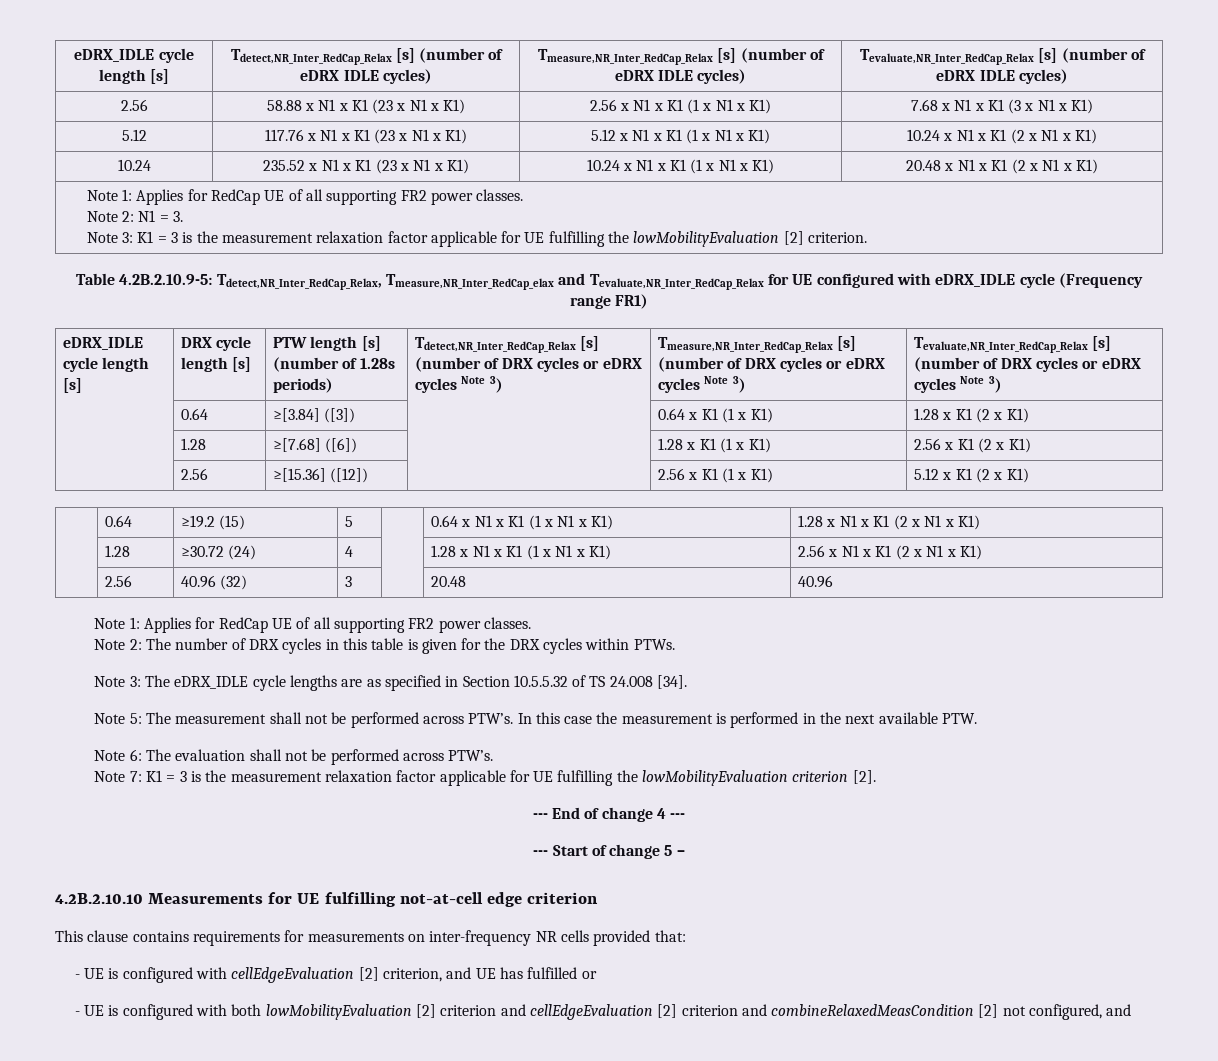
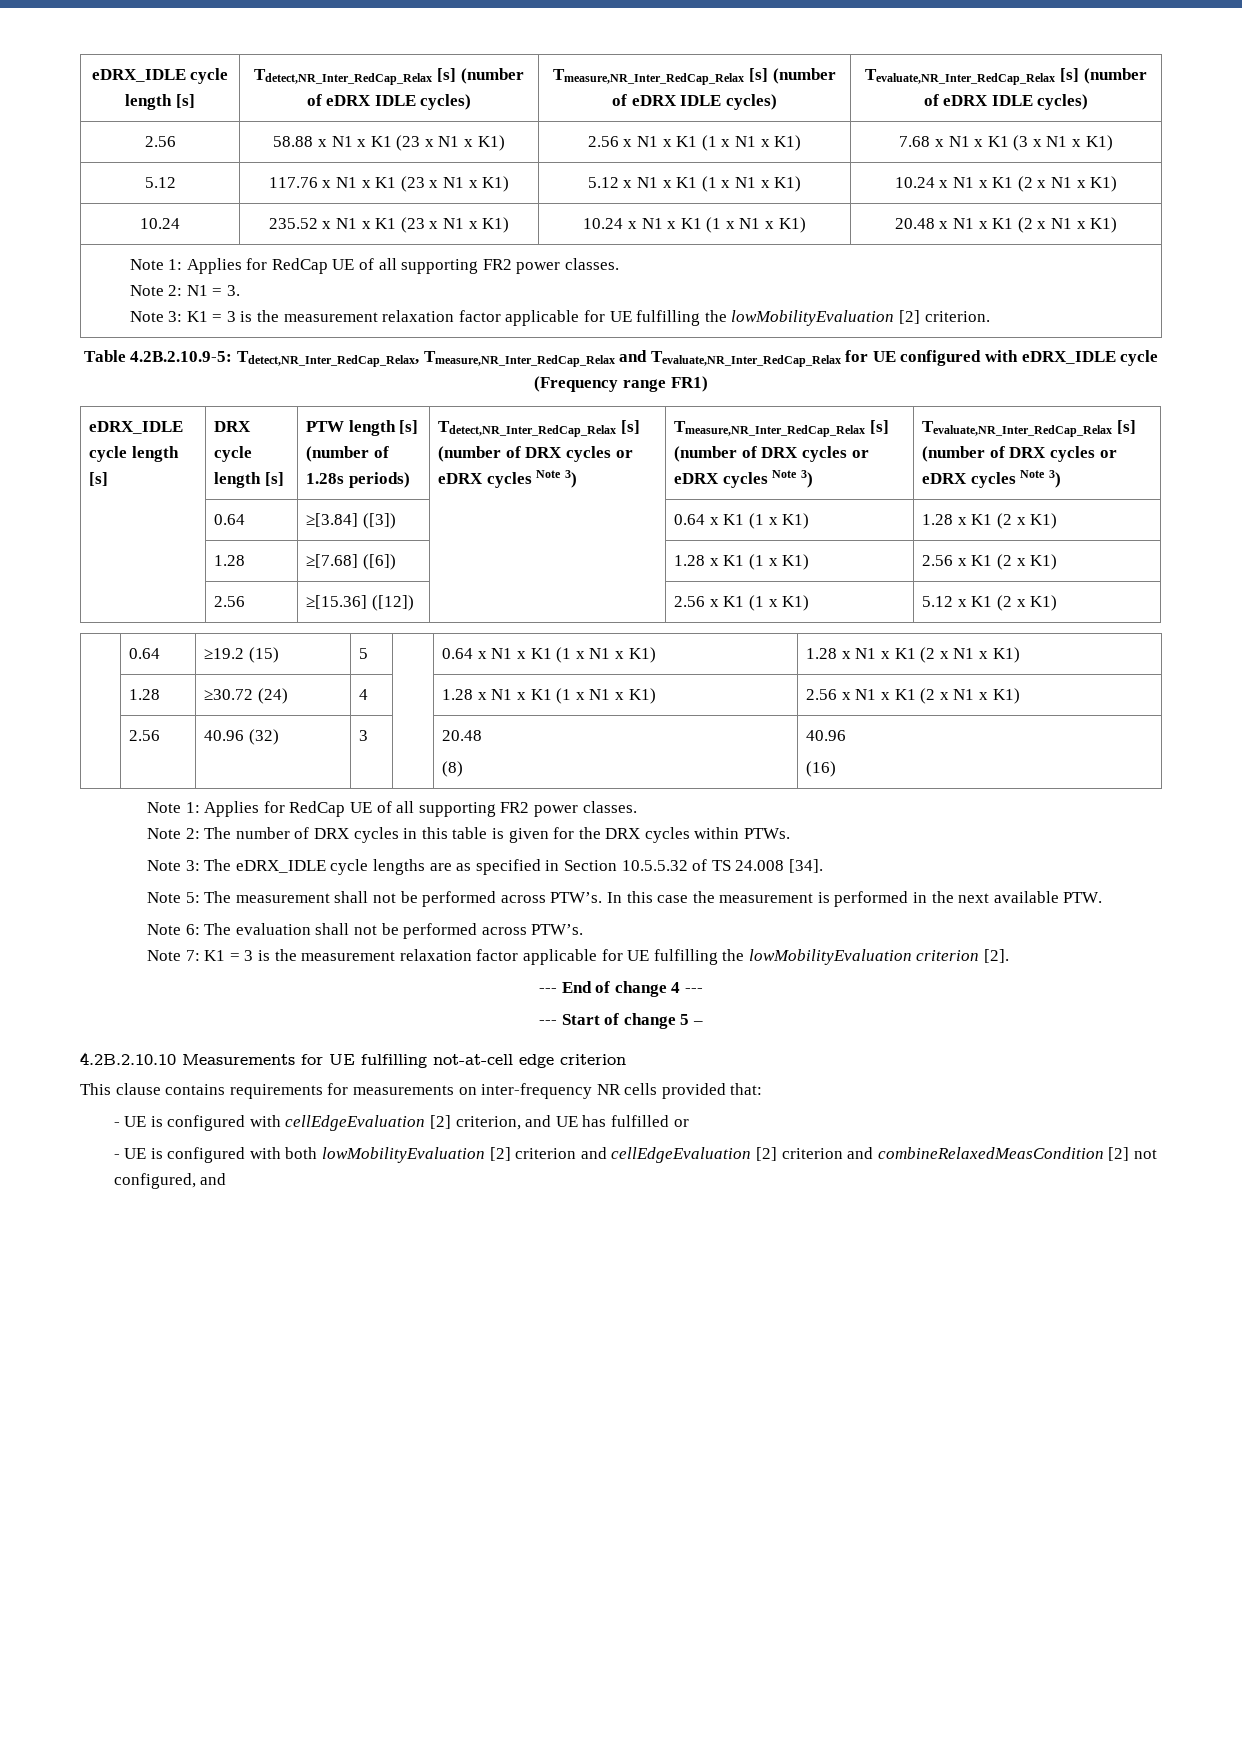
- Table 4.2B.2.10.9-5: Tdetect,NR_Inter_RedCap_Relax, Tmeasure,NR_Inter_RedCap_elax and Tevaluate,NR_Inter_RedCap_Relax for UE configured with eDRX_IDLE cycle (Frequency range FR1)
+ Table 4.2B.2.10.9-5: Tdetect,NR_Inter_RedCap_Relax, Tmeasure,NR_Inter_RedCap_Relax and Tevaluate,NR_Inter_RedCap_Relax for UE configured with eDRX_IDLE cycle (Frequency range FR1)
- | 2.56 | 40.96 (32) | 3 | | 20.48 | 40.96
+ | 2.56 | 40.96 (32) | 3 | | 20.48
+ (8) | 40.96
+ (16)

